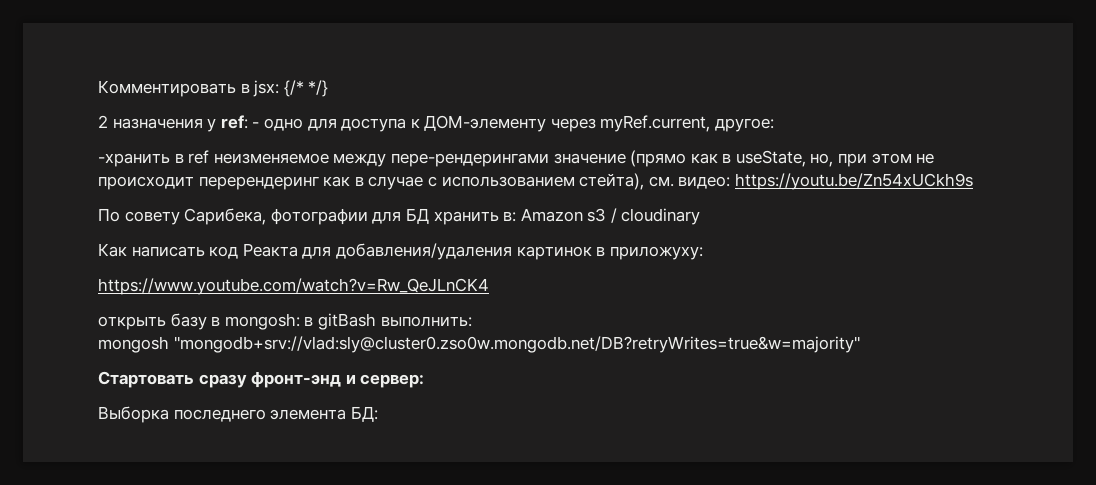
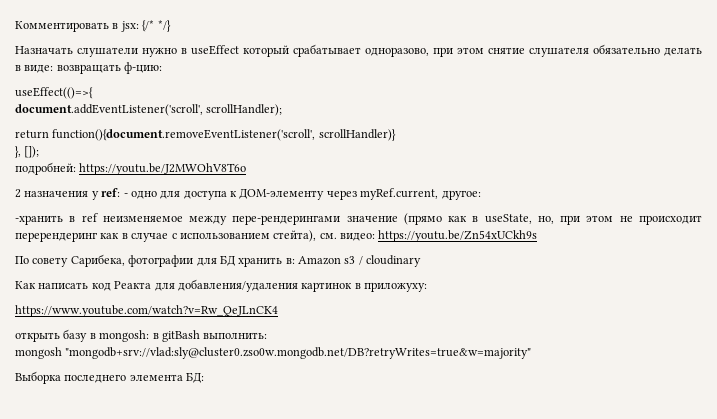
+ Назначать слушатели нужно в useEffect который срабатывает одноразово, при этом снятие слушателя обязательно делать в виде: возвращать ф-цию:
+ useEffect(()=>{
+ document.addEventListener('scroll', scrollHandler);
+ return function(){document.removeEventListener('scroll', scrollHandler)}
+ }, []);
+ подробней: https://youtu.be/J2MWOhV8T6o
- Стартовать сразу фронт-энд и сервер:

